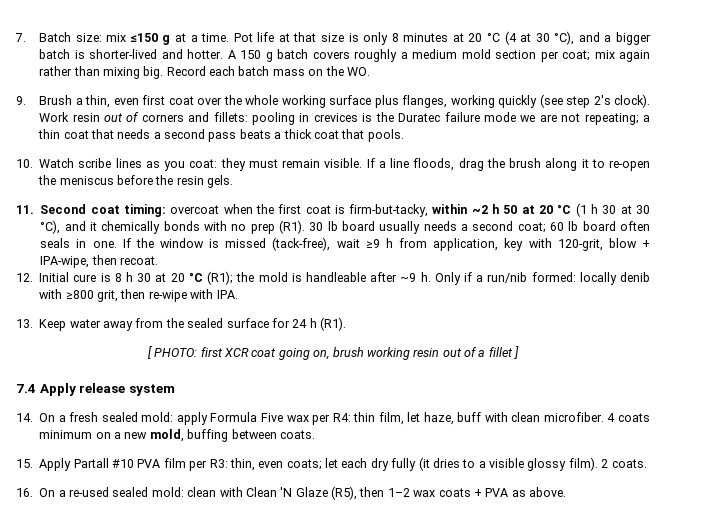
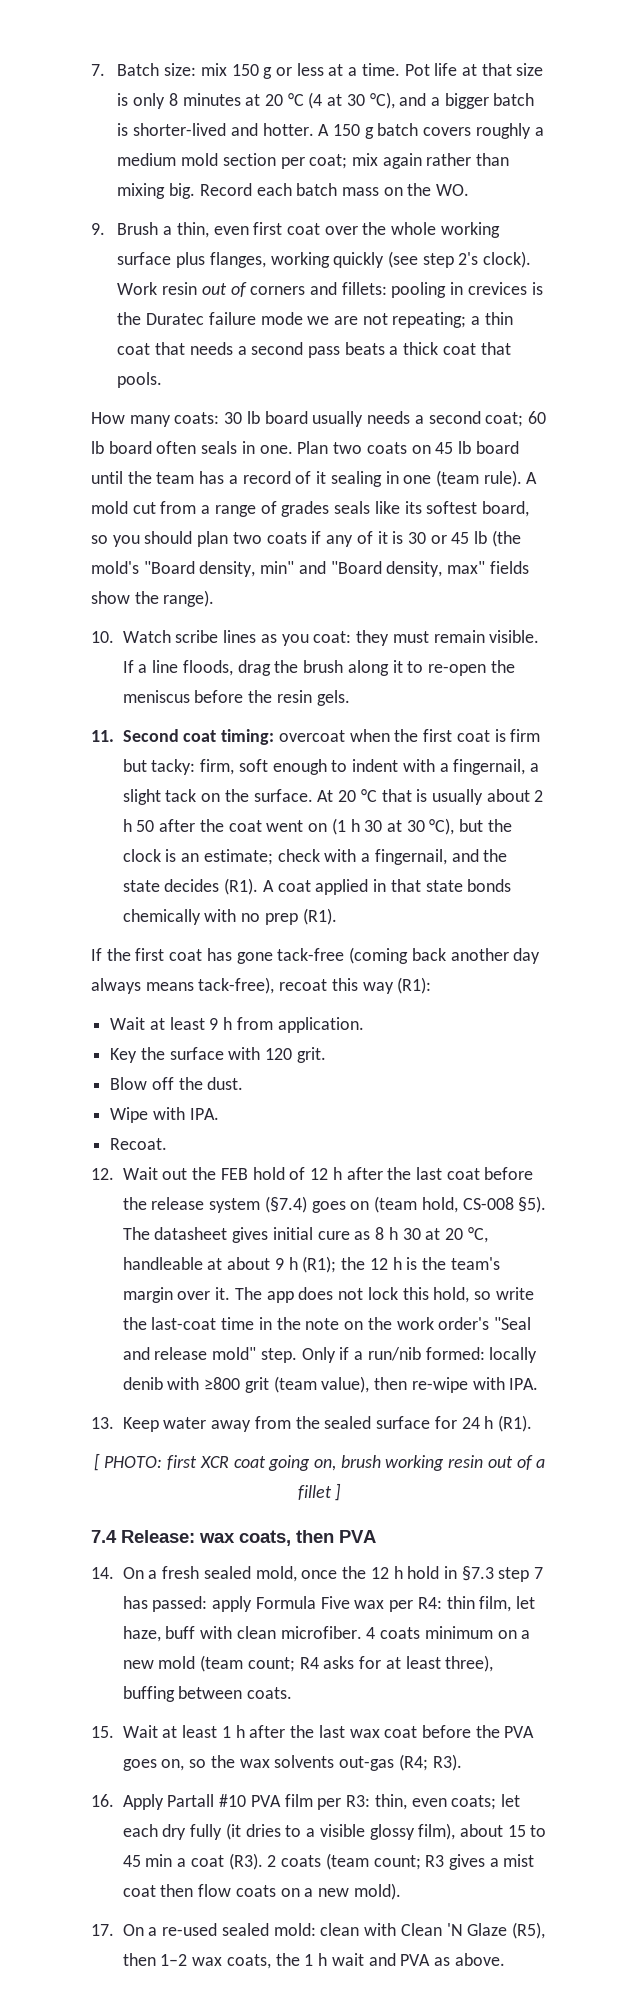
- 7. Batch size: mix ≤150 g at a time.
+ 7. Batch size: mix 150 g or less at a time.
+ How many coats: 30 lb board usually needs a second coat; 60 lb board often seals in one. Plan two coats on 45 lb board until the team has a record of it sealing in one (team rule). A mold cut from a range of grades seals like its softest board, so you should plan two coats if any of it is 30 or 45 lb (the mold's "Board density, min" and "Board density, max" fields show the range).
- 11. Second coat timing: overcoat when the first coat is firm-but-tacky, within ~2 h 50 at 20 °C (1 h 30 at 30 °C), and it chemically bonds with no prep (R1). 30 lb board usually needs a second coat; 60 lb board often seals in one. If the window is missed (tack-free), wait ≥9 h from application, key with 120-grit, blow + IPA-wipe, then recoat.
- 12. Initial cure is 8 h 30 at 20 °C (R1); the mold is handleable after ~9 h.
+ 11. Second coat timing: overcoat when the first coat is firm but tacky: firm, soft enough to indent with a fingernail, a slight tack on the surface. At 20 °C that is usually about 2 h 50 after the coat went on (1 h 30 at 30 °C), but the clock is an estimate; check with a fingernail, and the state decides (R1). A coat applied in that state bonds chemically with no prep (R1).
+ If the first coat has gone tack-free (coming back another day always means tack-free), recoat this way (R1):
+ Wait at least 9 h from application.
+ Key the surface with 120 grit.
+ Blow off the dust.
+ Wipe with IPA.
+ Recoat.
+ 12. Wait out the FEB hold of 12 h after the last coat before the release system (§7.4) goes on (team hold, CS-008 §5). The datasheet gives initial cure as 8 h 30 at 20 °C, handleable at about 9 h (R1); the 12 h is the team's margin over it. The app does not lock this hold, so write the last-coat time in the note on the work order's "Seal and release mold" step.
- Only if a run/nib formed: locally denib with ≥800 grit, then re-wipe with IPA.
+ Only if a run/nib formed: locally denib with ≥800 grit (team value), then re-wipe with IPA.
- 7.4 Apply release system
+ 7.4 Release: wax coats, then PVA
- 14. On a fresh sealed mold: apply Formula Five wax per R4: thin film, let haze, buff with clean microfiber.
+ 14. On a fresh sealed mold, once the 12 h hold in §7.3 step 7 has passed: apply Formula Five wax per R4: thin film, let haze, buff with clean microfiber.
- 4 coats minimum on a new mold, buffing between coats.
- 15. Apply Partall #10 PVA film per R3: thin, even coats; let each dry fully (it dries to a visible glossy film). 2 coats.
- 16. On a re-used sealed mold: clean with Clean 'N Glaze (R5), then 1–2 wax coats + PVA as above.
+ 4 coats minimum on a new mold (team count; R4 asks for at least three), buffing between coats.
+ 15. Wait at least 1 h after the last wax coat before the PVA goes on, so the wax solvents out-gas (R4; R3).
+ 16. Apply Partall #10 PVA film per R3: thin, even coats; let each dry fully (it dries to a visible glossy film), about 15 to 45 min a coat (R3). 2 coats (team count; R3 gives a mist coat then flow coats on a new mold).
+ 17. On a re-used sealed mold: clean with Clean 'N Glaze (R5), then 1–2 wax coats, the 1 h wait and PVA as above.

